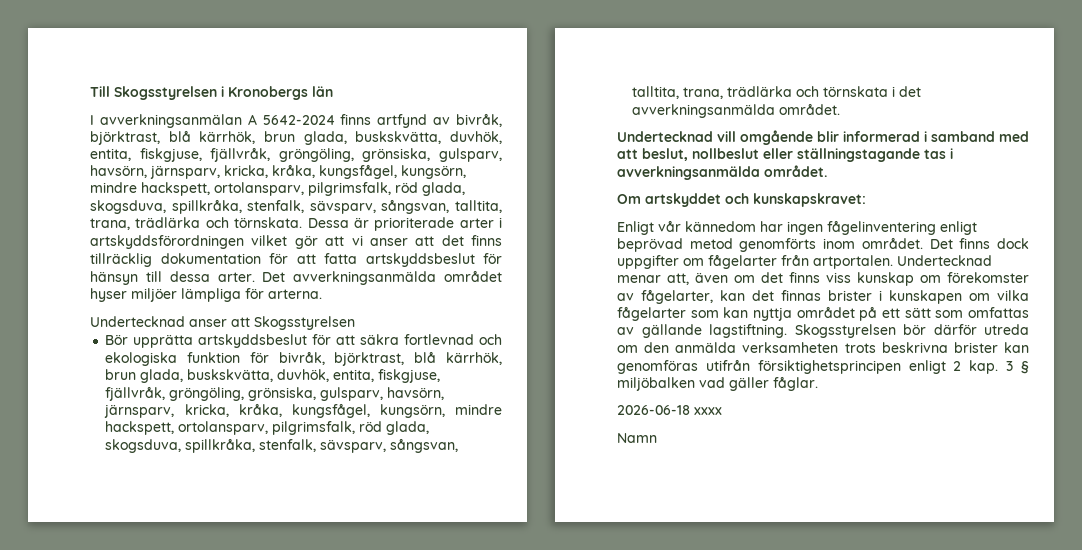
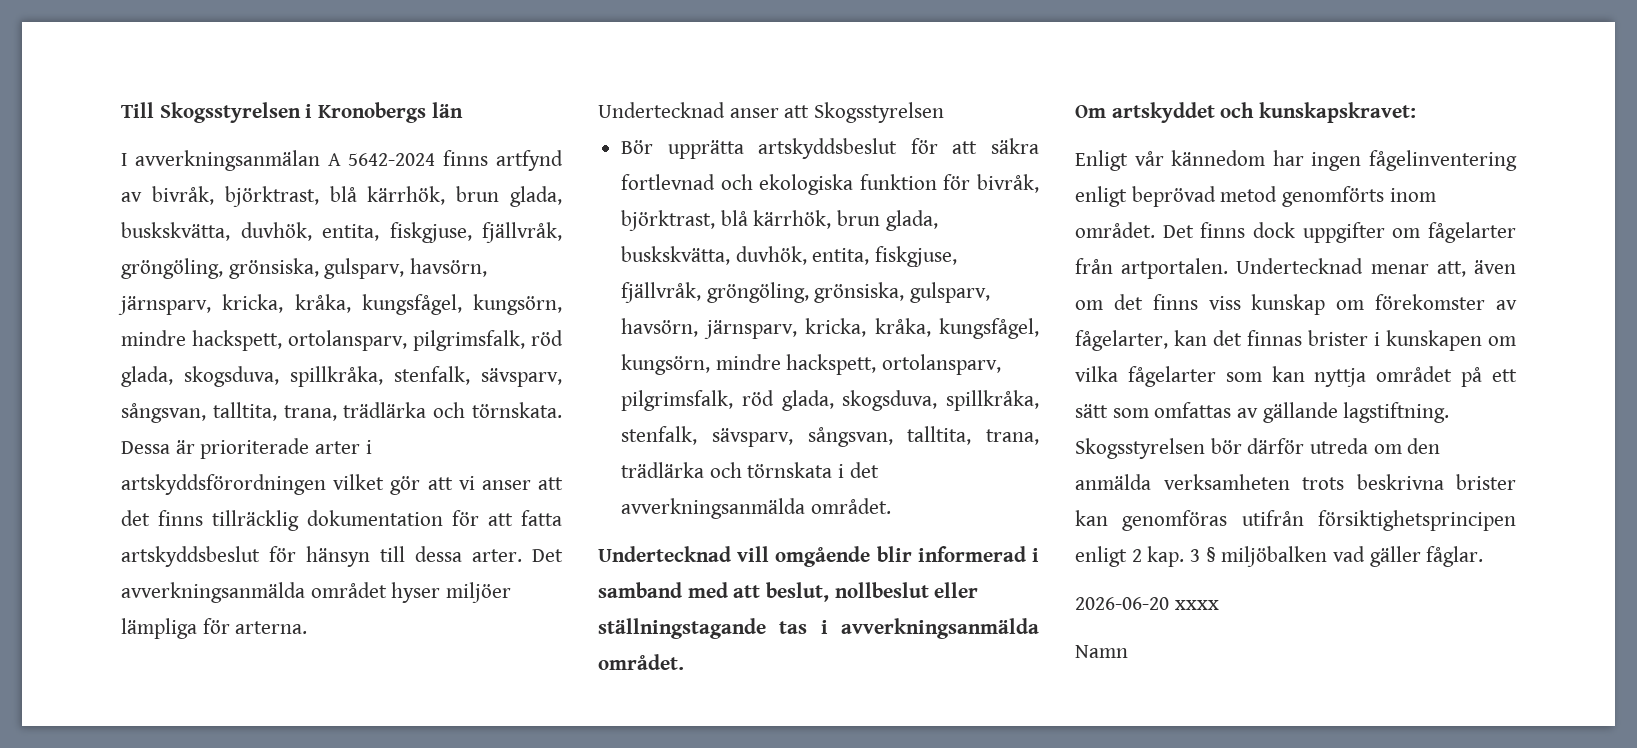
- 2026-06-18 xxxx
+ 2026-06-20 xxxx

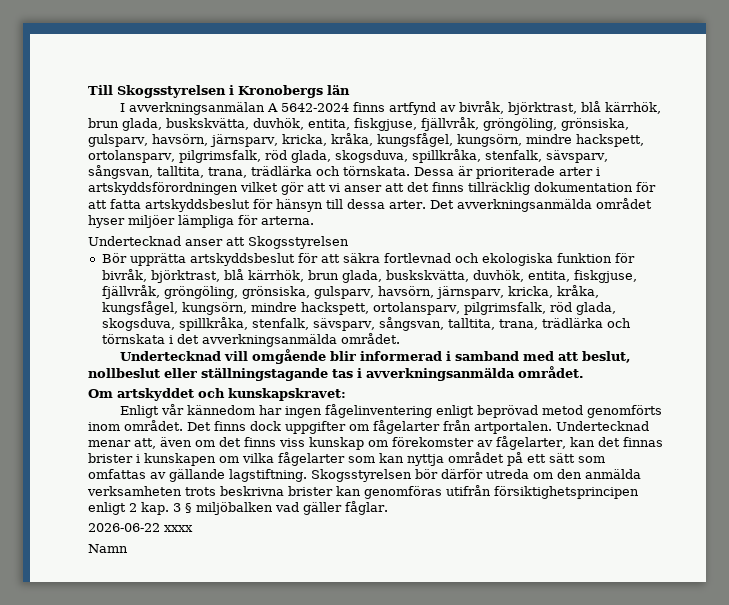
- 2026-06-20 xxxx
+ 2026-06-22 xxxx

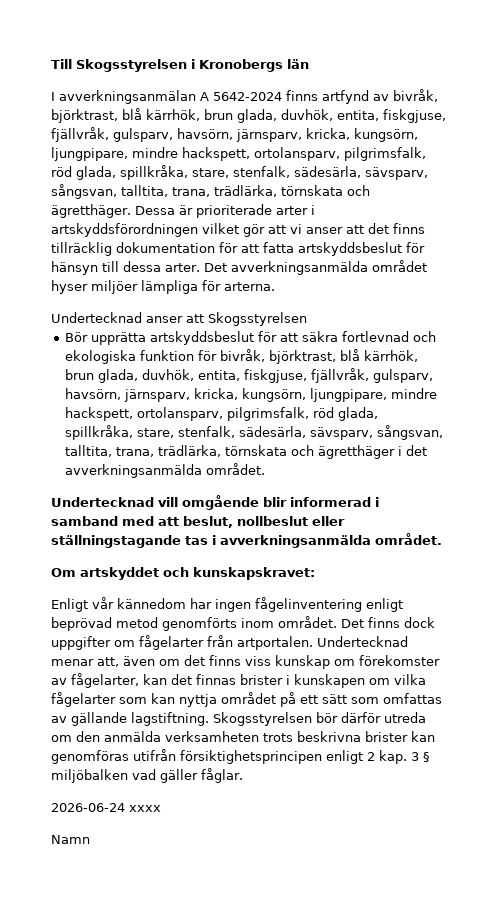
- I avverkningsanmälan A 5642-2024 finns artfynd av bivråk, björktrast, blå kärrhök, brun glada, buskskvätta, duvhök, entita, fiskgjuse, fjällvråk, gröngöling, grönsiska, gulsparv, havsörn, järnsparv, kricka, kråka, kungsfågel, kungsörn, mindre hackspett, ortolansparv, pilgrimsfalk, röd glada, skogsduva, spillkråka, stenfalk, sävsparv, sångsvan, talltita, trana, trädlärka och törnskata.
+ I avverkningsanmälan A 5642-2024 finns artfynd av bivråk, björktrast, blå kärrhök, brun glada, duvhök, entita, fiskgjuse, fjällvråk, gulsparv, havsörn, järnsparv, kricka, kungsörn, ljungpipare, mindre hackspett, ortolansparv, pilgrimsfalk, röd glada, spillkråka, stare, stenfalk, sädesärla, sävsparv, sångsvan, talltita, trana, trädlärka, törnskata och ägretthäger.
- Bör upprätta artskyddsbeslut för att säkra fortlevnad och ekologiska funktion för bivråk, björktrast, blå kärrhök, brun glada, buskskvätta, duvhök, entita, fiskgjuse, fjällvråk, gröngöling, grönsiska, gulsparv, havsörn, järnsparv, kricka, kråka, kungsfågel, kungsörn, mindre hackspett, ortolansparv, pilgrimsfalk, röd glada, skogsduva, spillkråka, stenfalk, sävsparv, sångsvan, talltita, trana, trädlärka och törnskata i det avverkningsanmälda området.
+ Bör upprätta artskyddsbeslut för att säkra fortlevnad och ekologiska funktion för bivråk, björktrast, blå kärrhök, brun glada, duvhök, entita, fiskgjuse, fjällvråk, gulsparv, havsörn, järnsparv, kricka, kungsörn, ljungpipare, mindre hackspett, ortolansparv, pilgrimsfalk, röd glada, spillkråka, stare, stenfalk, sädesärla, sävsparv, sångsvan, talltita, trana, trädlärka, törnskata och ägretthäger i det avverkningsanmälda området.
- 2026-06-22 xxxx
+ 2026-06-24 xxxx

